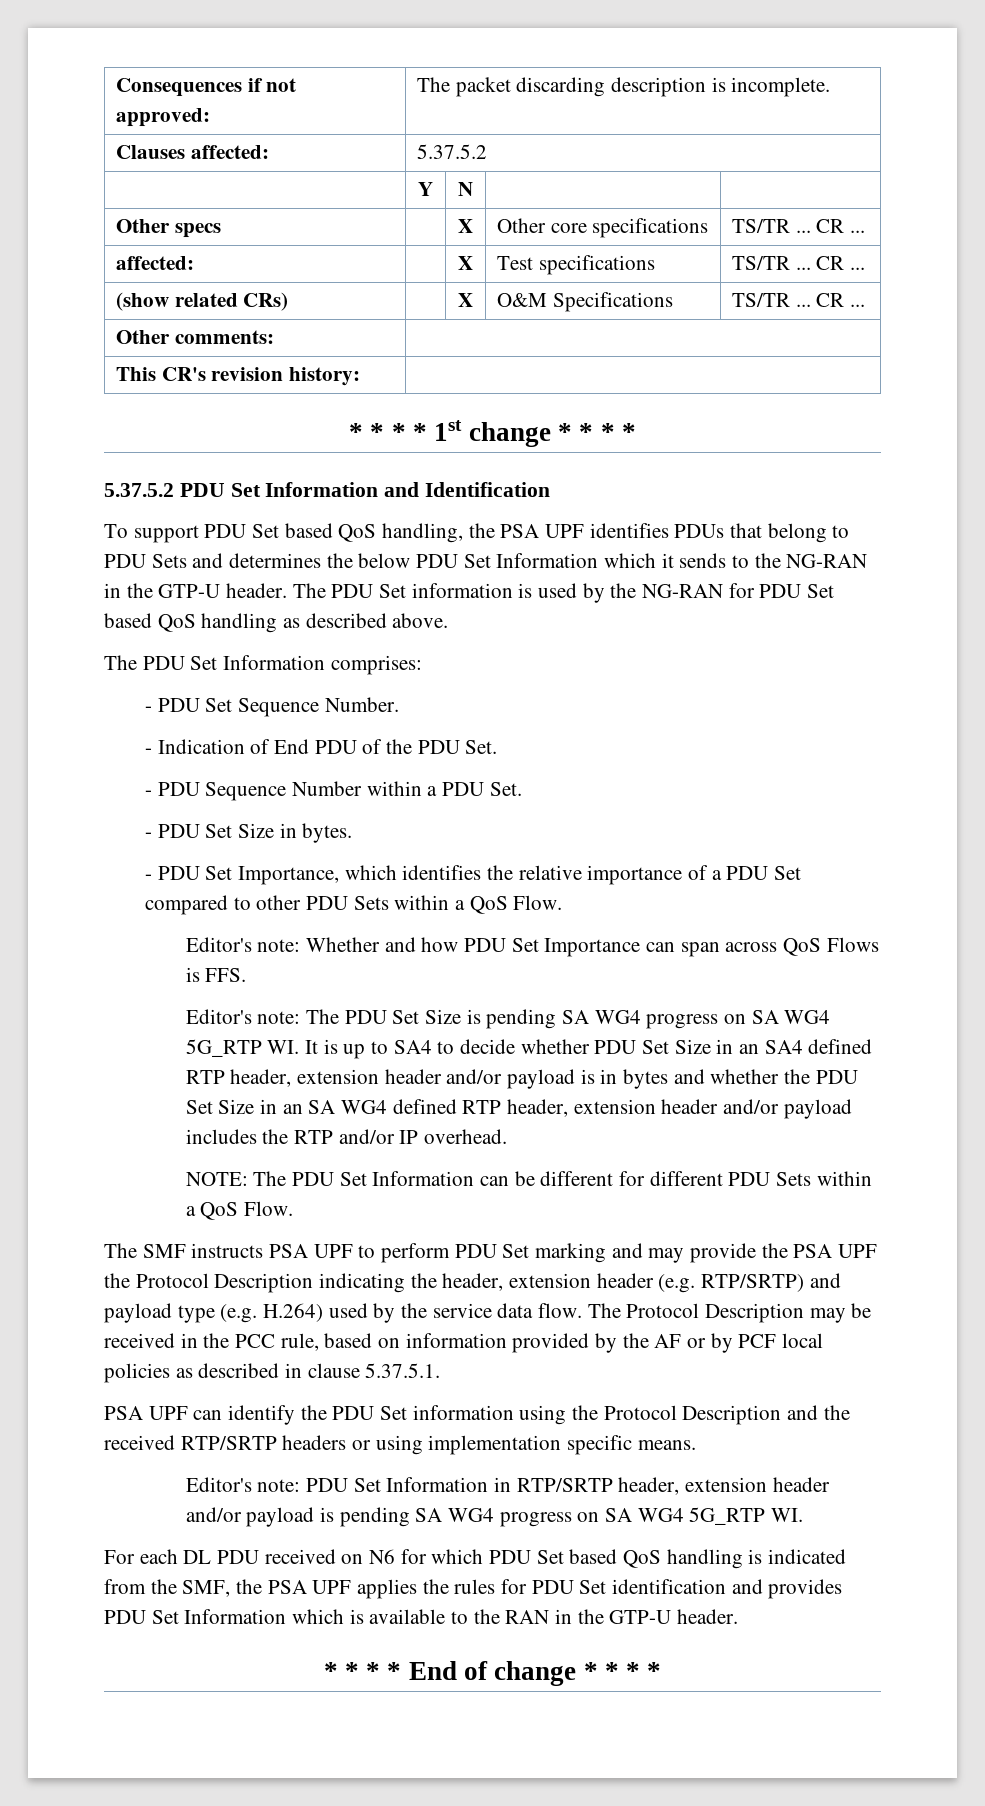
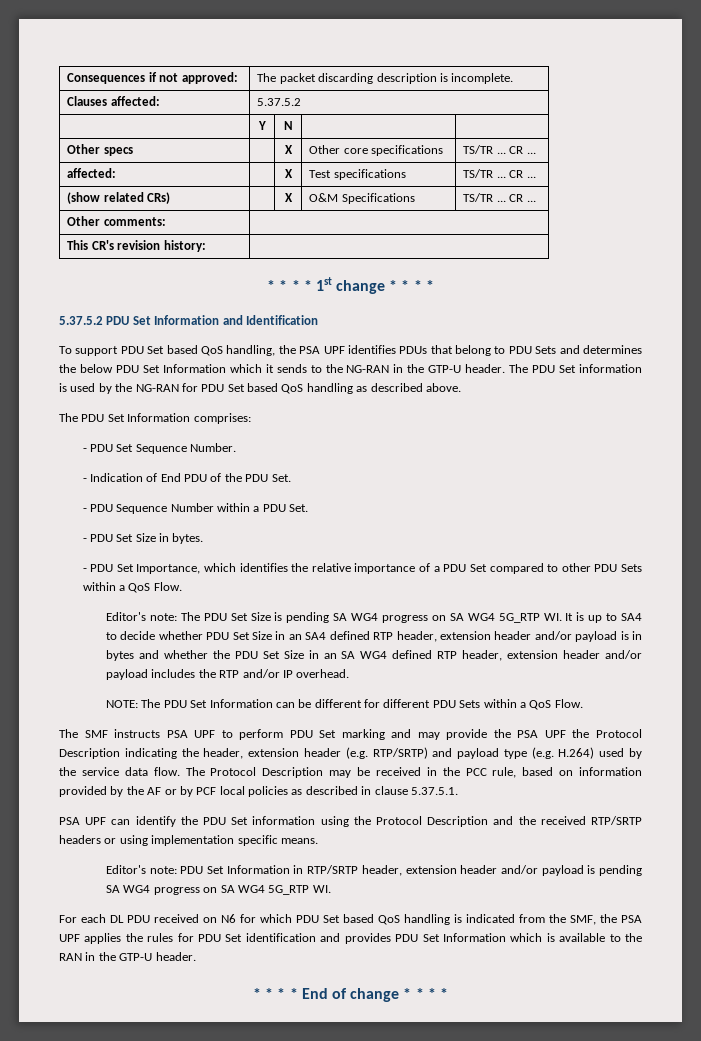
- Editor's note: Whether and how PDU Set Importance can span across QoS Flows is FFS.

